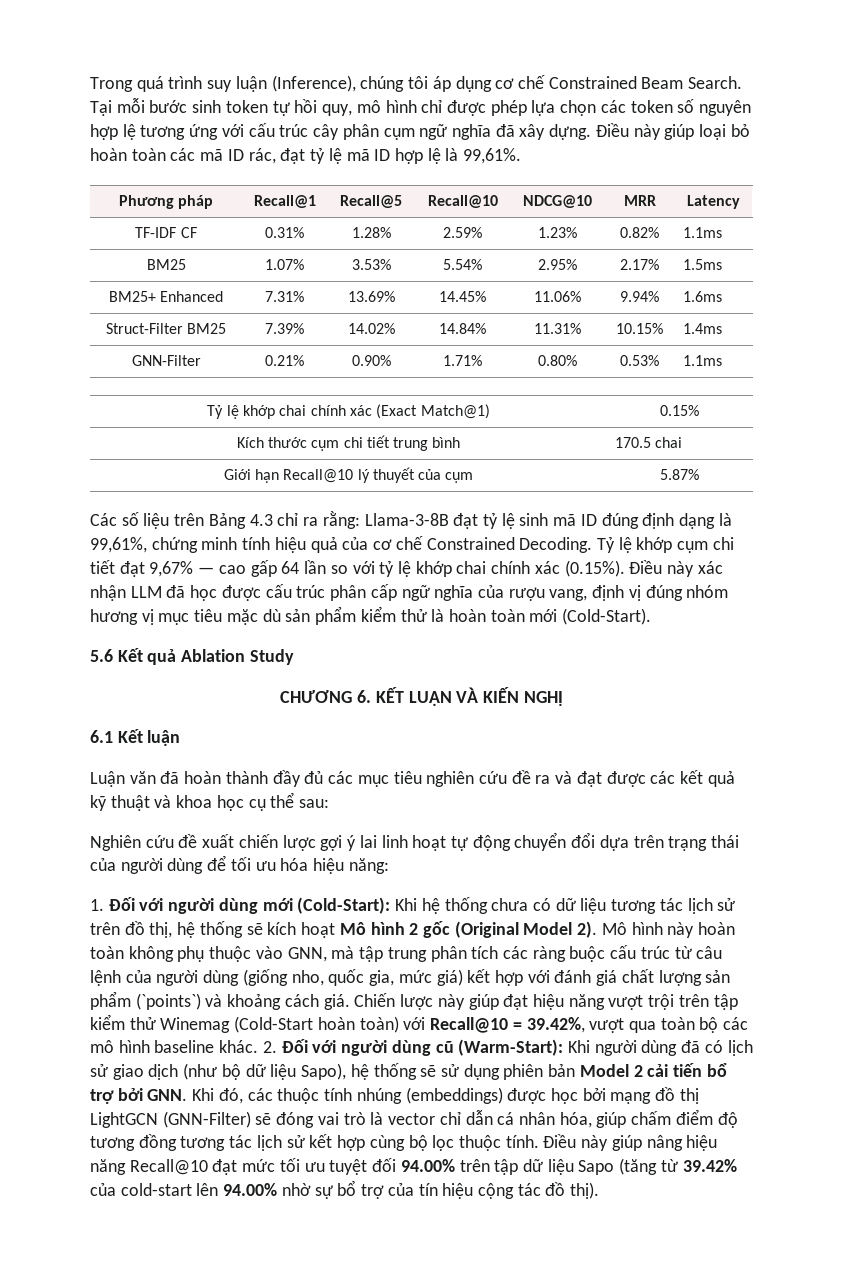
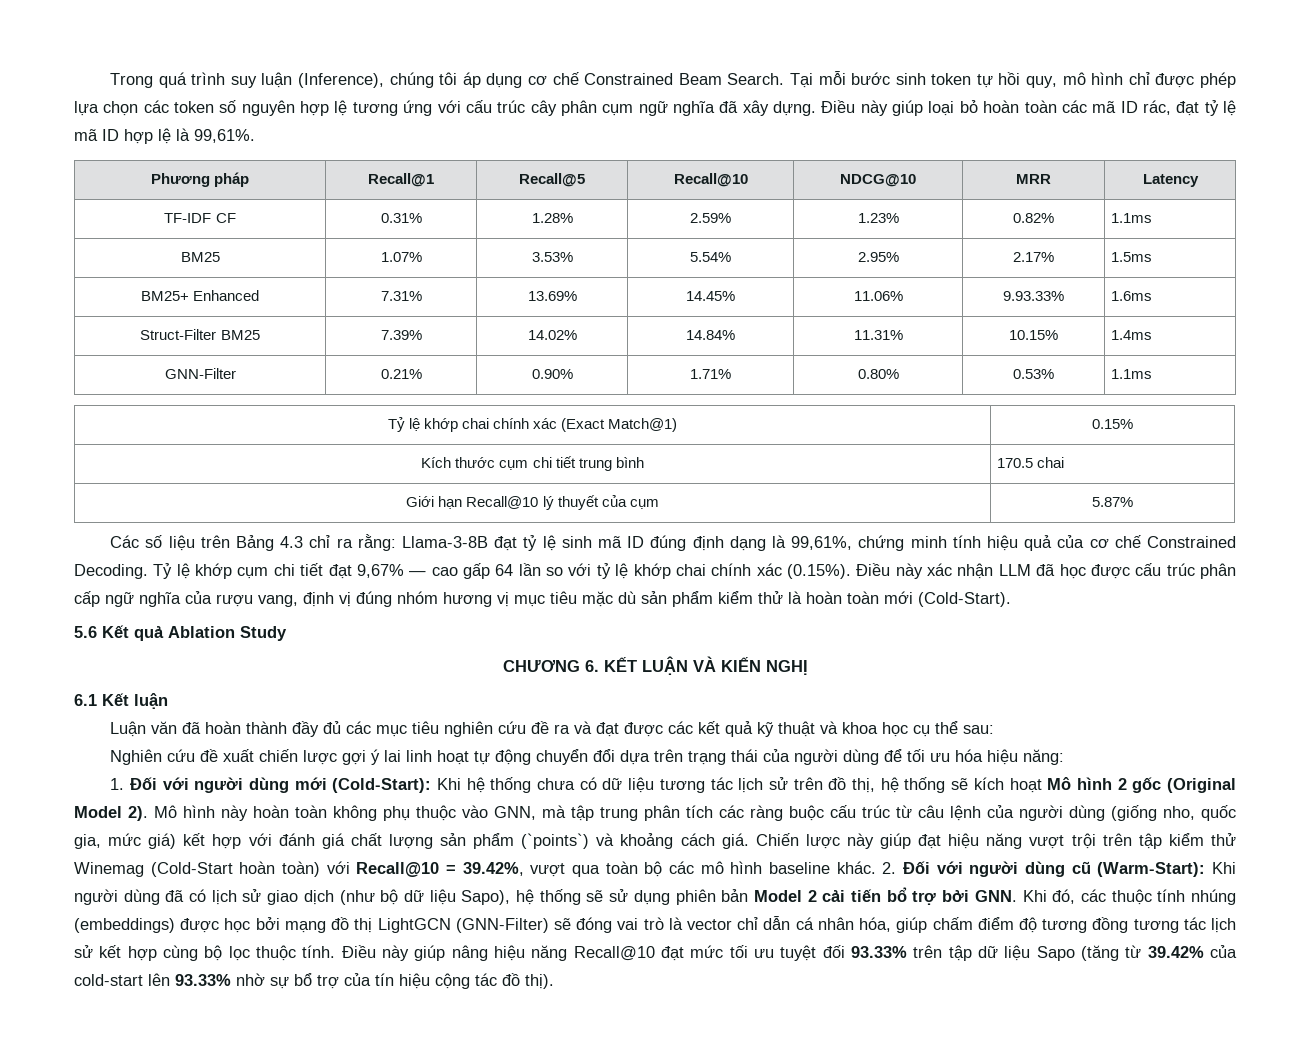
- BM25+ Enhanced | 7.31% | 13.69% | 14.45% | 11.06% | 9.94% | 1.6ms
+ BM25+ Enhanced | 7.31% | 13.69% | 14.45% | 11.06% | 9.93.33% | 1.6ms
- Điều này giúp nâng hiệu năng Recall@10 đạt mức tối ưu tuyệt đối 94.00% trên tập dữ liệu Sapo (tăng từ 39.42% của cold-start lên 94.00% nhờ sự bổ trợ của tín hiệu cộng tác đồ thị).
+ Điều này giúp nâng hiệu năng Recall@10 đạt mức tối ưu tuyệt đối 93.33% trên tập dữ liệu Sapo (tăng từ 39.42% của cold-start lên 93.33% nhờ sự bổ trợ của tín hiệu cộng tác đồ thị).

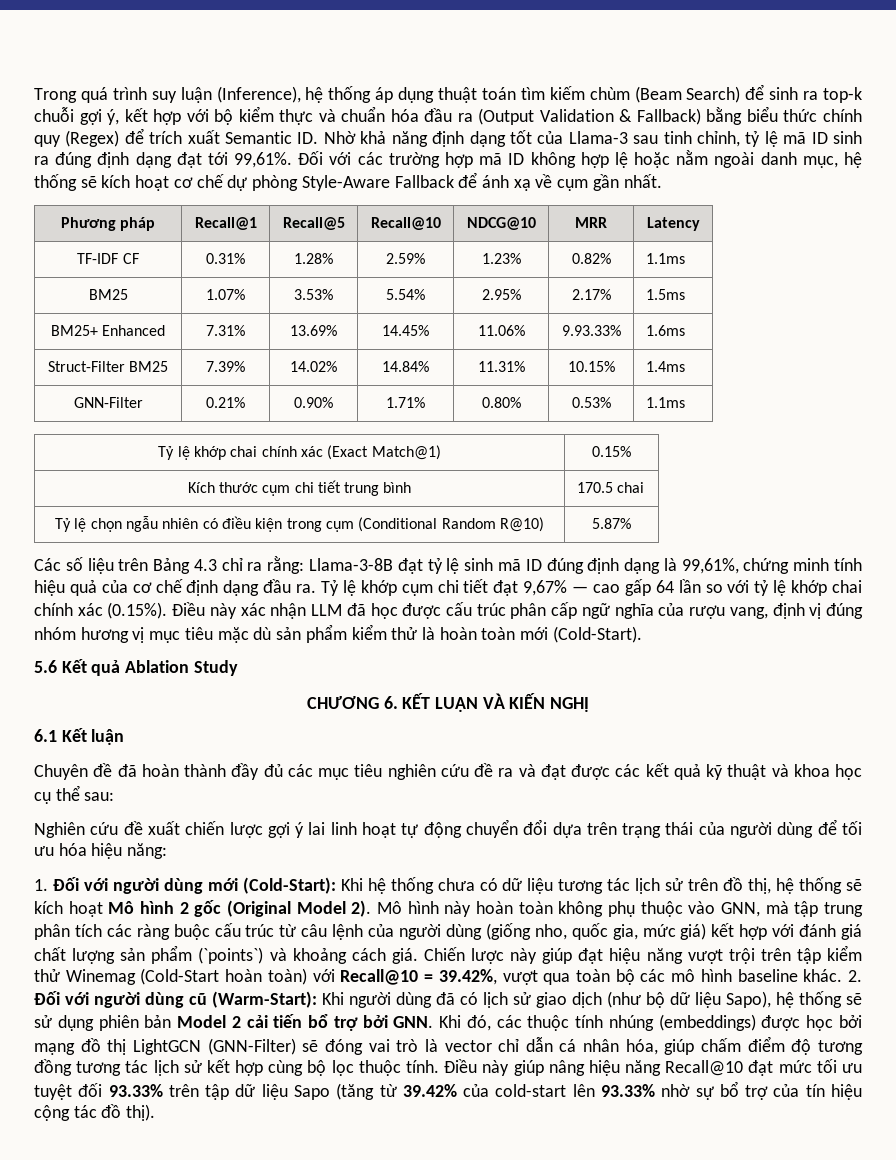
- Trong quá trình suy luận (Inference), chúng tôi áp dụng cơ chế Constrained Beam Search. Tại mỗi bước sinh token tự hồi quy, mô hình chỉ được phép lựa chọn các token số nguyên hợp lệ tương ứng với cấu trúc cây phân cụm ngữ nghĩa đã xây dựng. Điều này giúp loại bỏ hoàn toàn các mã ID rác, đạt tỷ lệ mã ID hợp lệ là 99,61%.
+ Trong quá trình suy luận (Inference), hệ thống áp dụng thuật toán tìm kiếm chùm (Beam Search) để sinh ra top-k chuỗi gợi ý, kết hợp với bộ kiểm thực và chuẩn hóa đầu ra (Output Validation & Fallback) bằng biểu thức chính quy (Regex) để trích xuất Semantic ID. Nhờ khả năng định dạng tốt của Llama-3 sau tinh chỉnh, tỷ lệ mã ID sinh ra đúng định dạng đạt tới 99,61%. Đối với các trường hợp mã ID không hợp lệ hoặc nằm ngoài danh mục, hệ thống sẽ kích hoạt cơ chế dự phòng Style-Aware Fallback để ánh xạ về cụm gần nhất.
- Giới hạn Recall@10 lý thuyết của cụm | 5.87%
+ Tỷ lệ chọn ngẫu nhiên có điều kiện trong cụm (Conditional Random R@10) | 5.87%
- Các số liệu trên Bảng 4.3 chỉ ra rằng: Llama-3-8B đạt tỷ lệ sinh mã ID đúng định dạng là 99,61%, chứng minh tính hiệu quả của cơ chế Constrained Decoding.
+ Các số liệu trên Bảng 4.3 chỉ ra rằng: Llama-3-8B đạt tỷ lệ sinh mã ID đúng định dạng là 99,61%, chứng minh tính hiệu quả của cơ chế định dạng đầu ra.
- Luận văn đã hoàn thành đầy đủ các mục tiêu nghiên cứu đề ra và đạt được các kết quả kỹ thuật và khoa học cụ thể sau:
+ Chuyên đề đã hoàn thành đầy đủ các mục tiêu nghiên cứu đề ra và đạt được các kết quả kỹ thuật và khoa học cụ thể sau:

